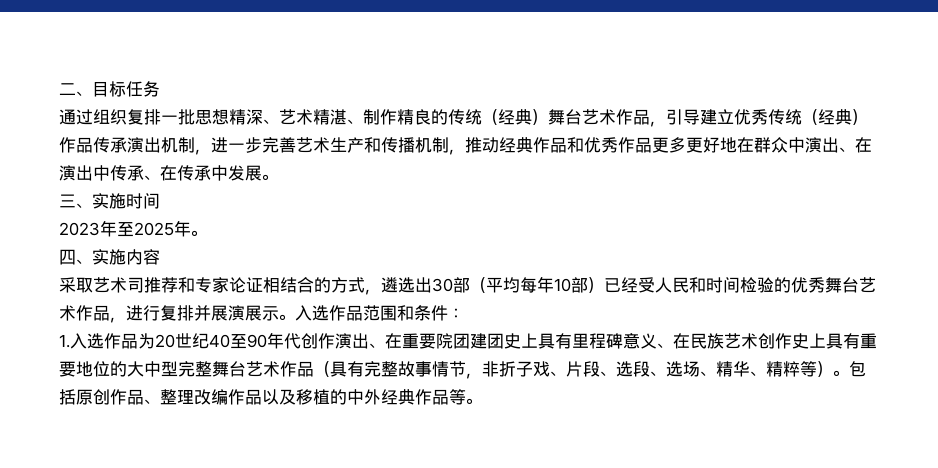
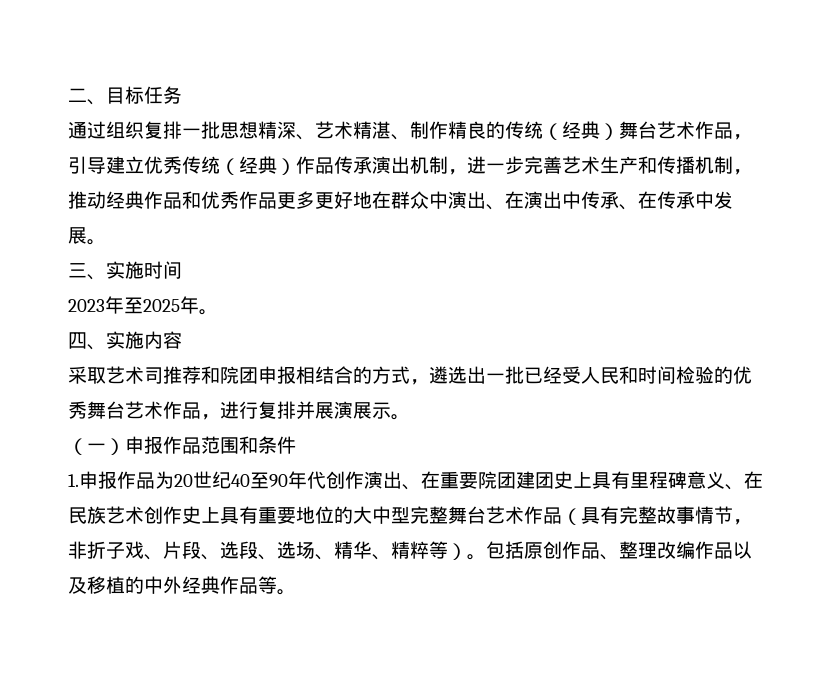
- 采取艺术司推荐和专家论证相结合的方式，遴选出30部（平均每年10部）已经受人民和时间检验的优秀舞台艺术作品，进行复排并展演展示。入选作品范围和条件：
+ 采取艺术司推荐和院团申报相结合的方式，遴选出一批已经受人民和时间检验的优秀舞台艺术作品，进行复排并展演展示。
+ （一）申报作品范围和条件
- 1.入选作品为20世纪40至90年代创作演出、在重要院团建团史上具有里程碑意义、在民族艺术创作史上具有重要地位的大中型完整舞台艺术作品（具有完整故事情节，非折子戏、片段、选段、选场、精华、精粹等）。
+ 1.申报作品为20世纪40至90年代创作演出、在重要院团建团史上具有里程碑意义、在民族艺术创作史上具有重要地位的大中型完整舞台艺术作品（具有完整故事情节，非折子戏、片段、选段、选场、精华、精粹等）。

